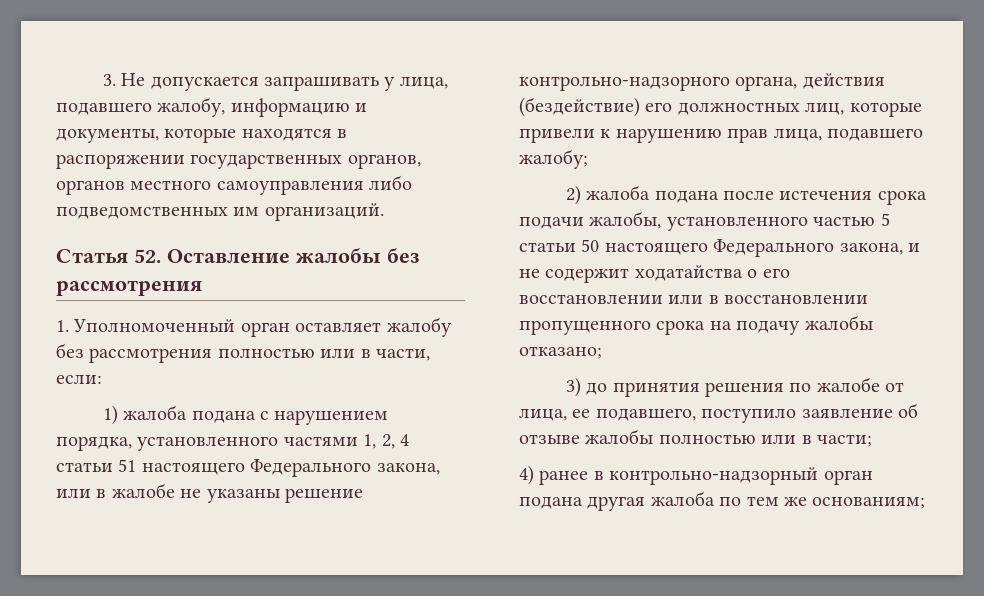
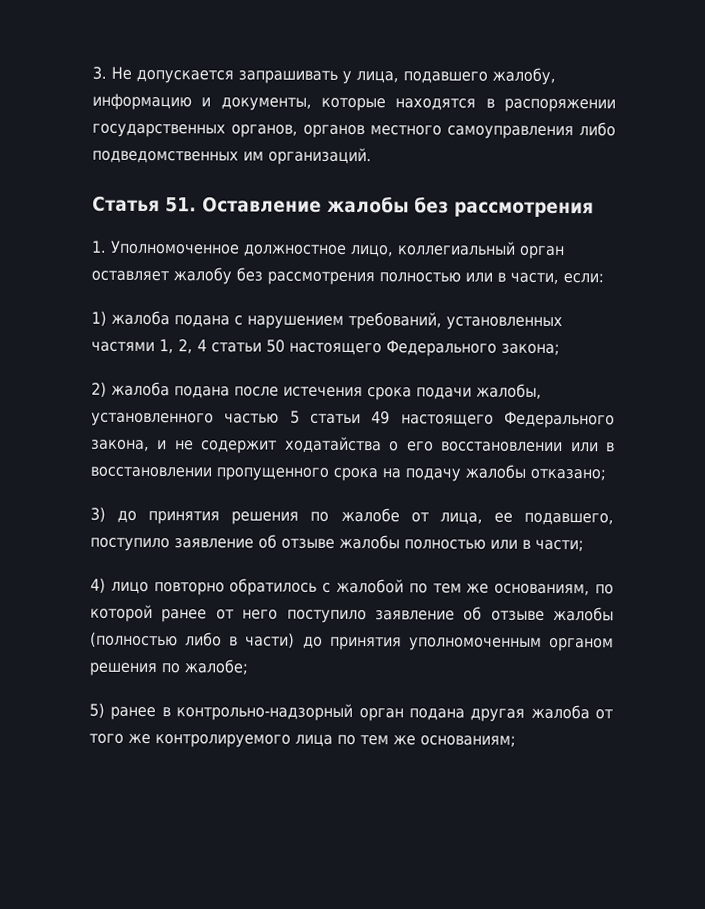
- Статья 52. Оставление жалобы без рассмотрения
+ Статья 51. Оставление жалобы без рассмотрения
- 1. Уполномоченный орган оставляет жалобу без рассмотрения полностью или в части, если:
+ 1. Уполномоченное должностное лицо, коллегиальный орган оставляет жалобу без рассмотрения полностью или в части, если:
- 1) жалоба подана с нарушением порядка, установленного частями 1, 2, 4 статьи 51 настоящего Федерального закона, или в жалобе не указаны решение контрольно-надзорного органа, действия (бездействие) его должностных лиц, которые привели к нарушению прав лица, подавшего жалобу;
+ 1) жалоба подана с нарушением требований, установленных частями 1, 2, 4 статьи 50 настоящего Федерального закона;
- 2) жалоба подана после истечения срока подачи жалобы, установленного частью 5 статьи 50 настоящего Федерального закона, и не содержит ходатайства о его восстановлении или в восстановлении пропущенного срока на подачу жалобы отказано;
+ 2) жалоба подана после истечения срока подачи жалобы, установленного частью 5 статьи 49 настоящего Федерального закона, и не содержит ходатайства о его восстановлении или в восстановлении пропущенного срока на подачу жалобы отказано;
- 4) ранее в контрольно-надзорный орган подана другая жалоба по тем же основаниям;
+ 4) лицо повторно обратилось с жалобой по тем же основаниям, по которой ранее от него поступило заявление об отзыве жалобы (полностью либо в части) до принятия уполномоченным органом решения по жалобе;
+ 5) ранее в контрольно-надзорный орган подана другая жалоба от того же контролируемого лица по тем же основаниям;

